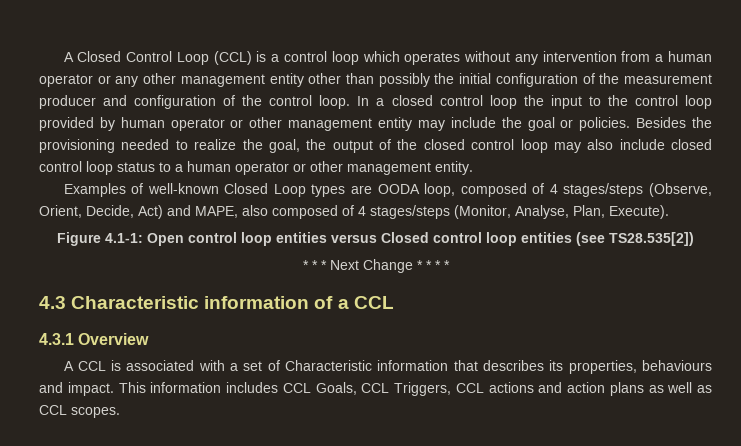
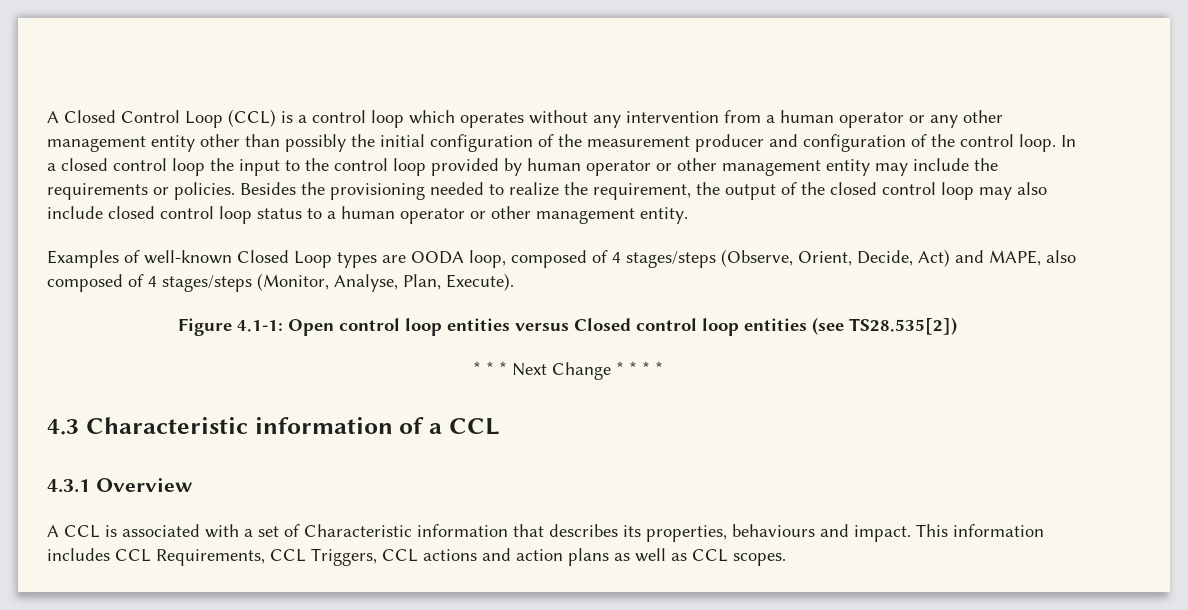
- In a closed control loop the input to the control loop provided by human operator or other management entity may include the goal or policies.
+ In a closed control loop the input to the control loop provided by human operator or other management entity may include the requirements or policies.
- Besides the provisioning needed to realize the goal, the output of the closed control loop may also include closed control loop status to a human operator or other management entity.
+ Besides the provisioning needed to realize the requirement, the output of the closed control loop may also include closed control loop status to a human operator or other management entity.
- This information includes CCL Goals, CCL Triggers, CCL actions and action plans as well as CCL scopes.
+ This information includes CCL Requirements, CCL Triggers, CCL actions and action plans as well as CCL scopes.

